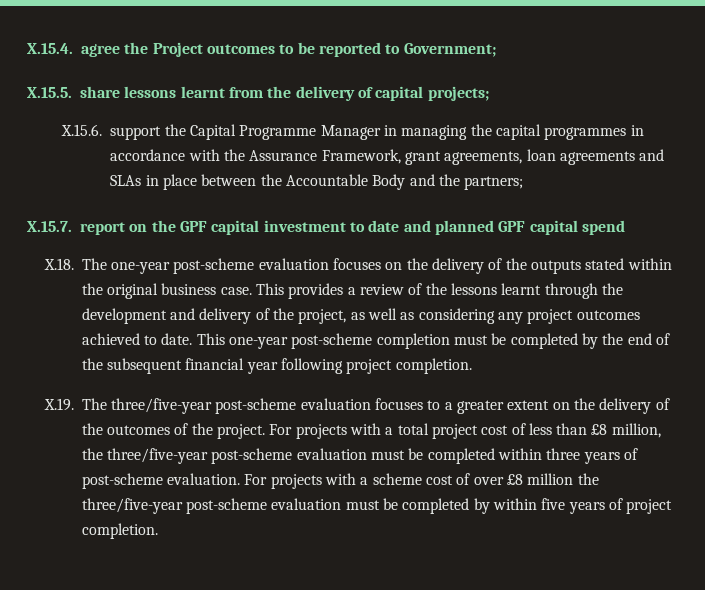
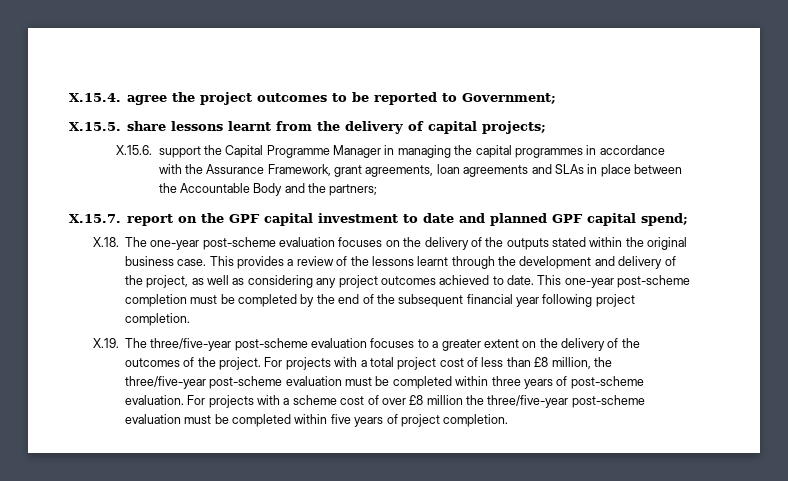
- X.15.4. agree the Project outcomes to be reported to Government;
+ X.15.4. agree the project outcomes to be reported to Government;
- X.15.7. report on the GPF capital investment to date and planned GPF capital spend
+ X.15.7. report on the GPF capital investment to date and planned GPF capital spend;
- For projects with a scheme cost of over £8 million the three/five-year post-scheme evaluation must be completed by within five years of project completion.
+ For projects with a scheme cost of over £8 million the three/five-year post-scheme evaluation must be completed within five years of project completion.

